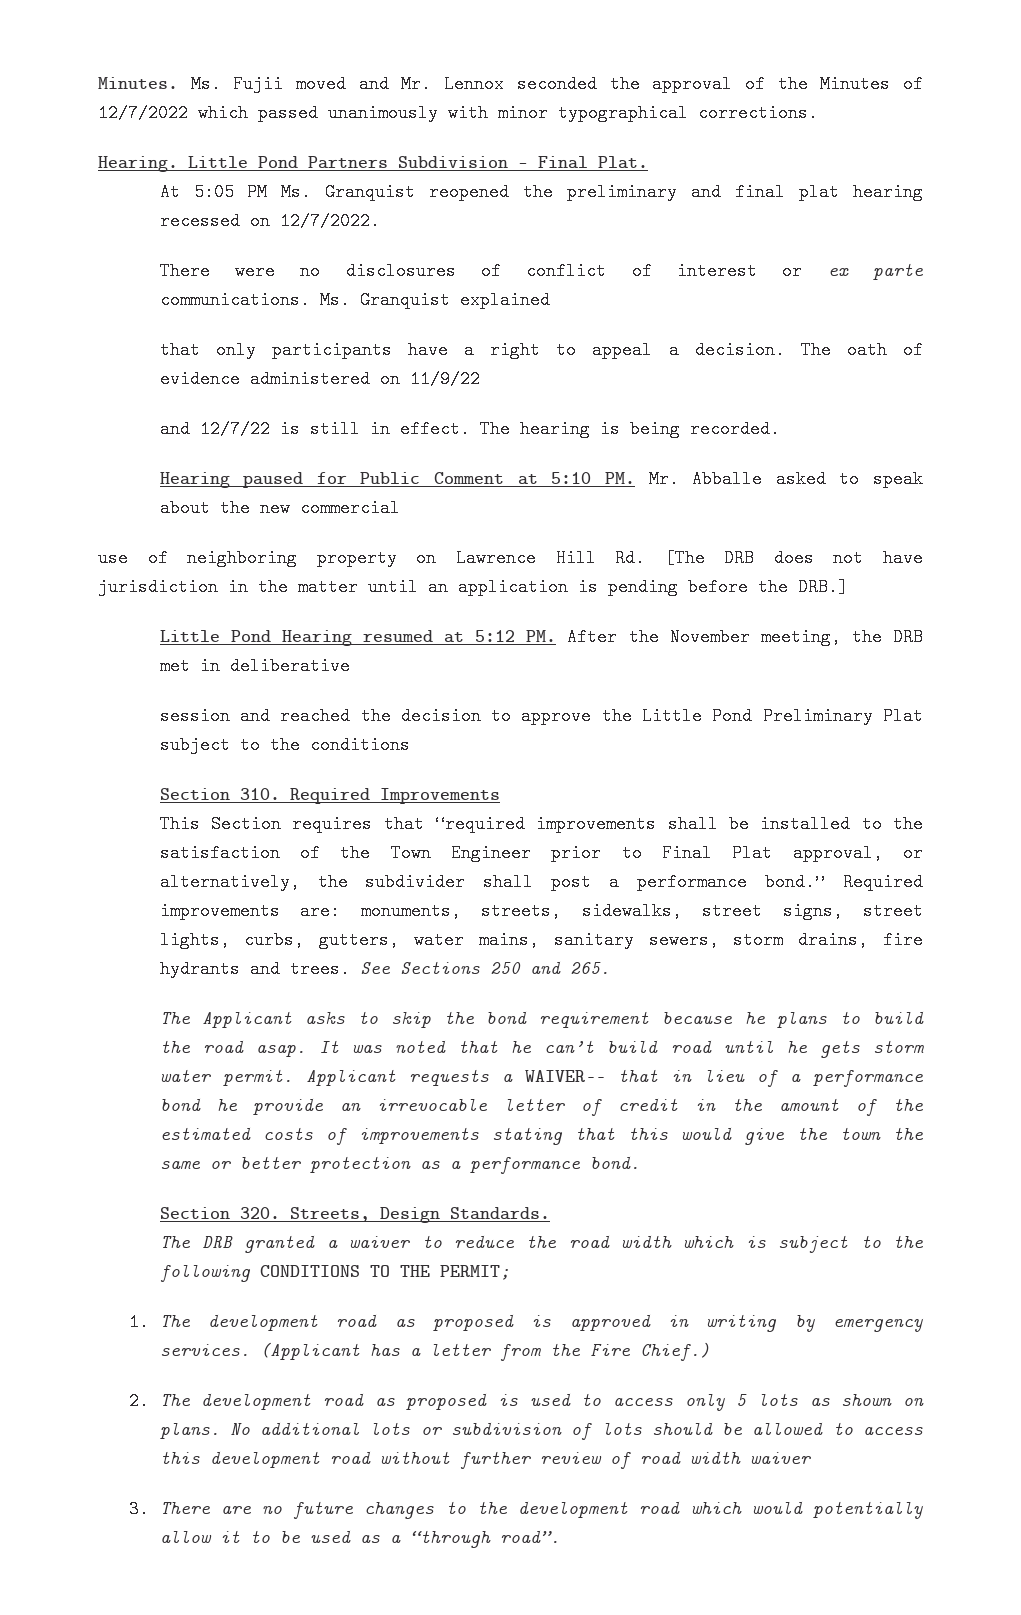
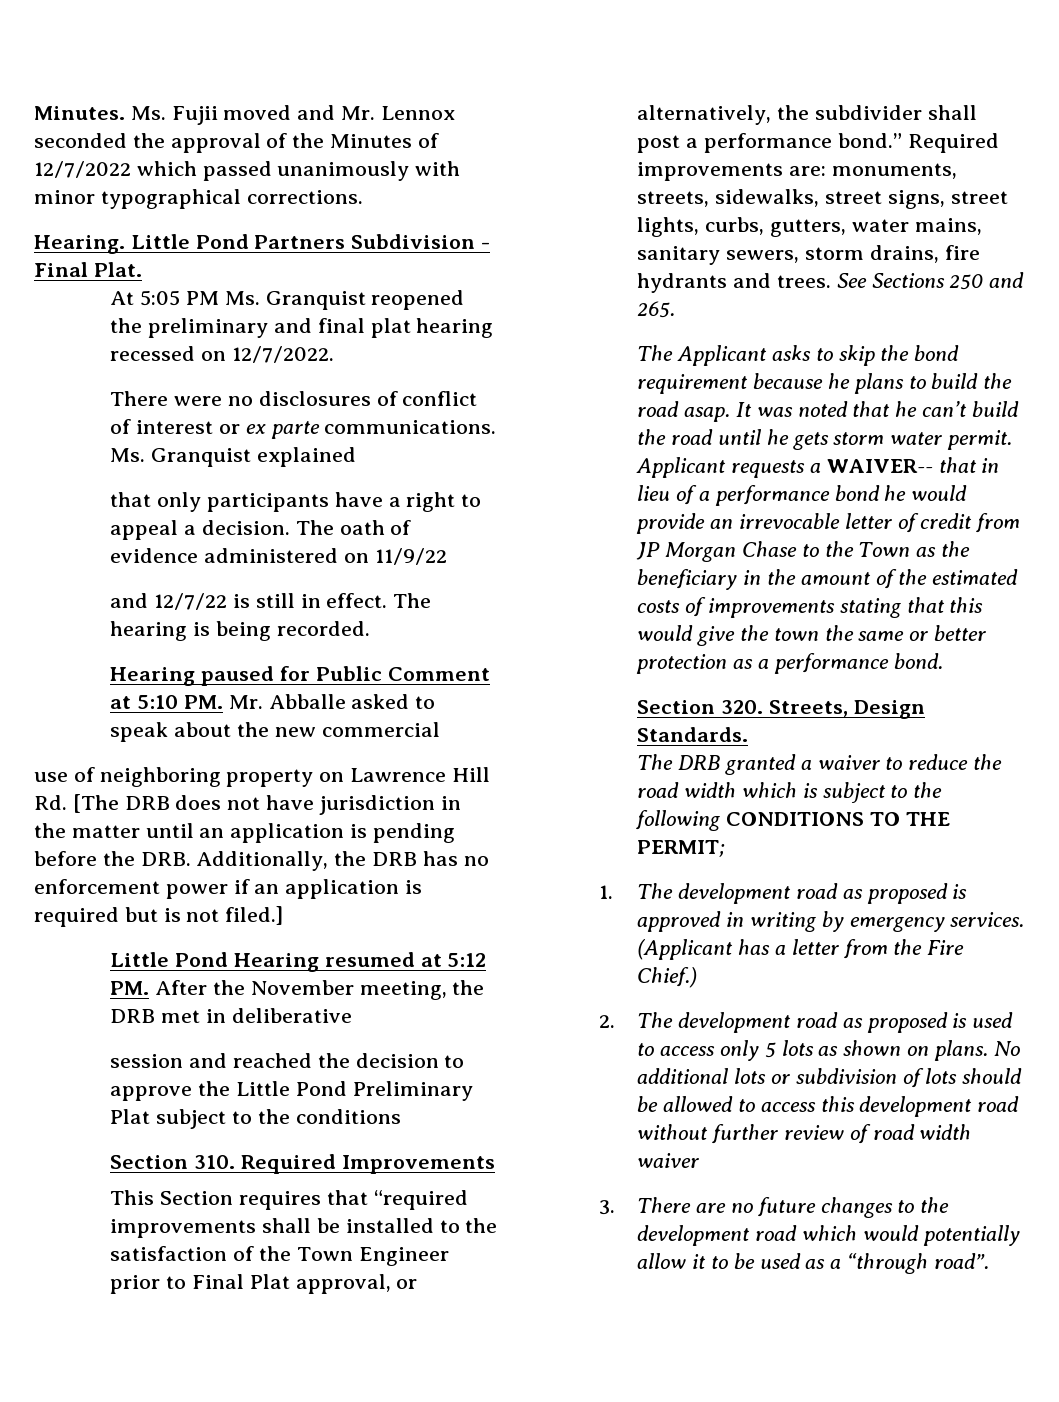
- use of neighboring property on Lawrence Hill Rd. [The DRB does not have jurisdiction in the matter until an application is pending before the DRB.]
+ use of neighboring property on Lawrence Hill Rd. [The DRB does not have jurisdiction in the matter until an application is pending before the DRB. Additionally, the DRB has no enforcement power if an application is required but is not filed.]
- It was noted that he can’t build road until he gets storm water permit.
+ It was noted that he can’t build the road until he gets storm water permit.
- Applicant requests a WAIVER-- that in lieu of a performance bond he provide an irrevocable letter of credit in the amount of the estimated costs of improvements stating that this would give the town the same or better protection as a performance bond.
+ Applicant requests a WAIVER-- that in lieu of a performance bond he would provide an irrevocable letter of credit from JP Morgan Chase to the Town as the beneficiary in the amount of the estimated costs of improvements stating that this would give the town the same or better protection as a performance bond.

